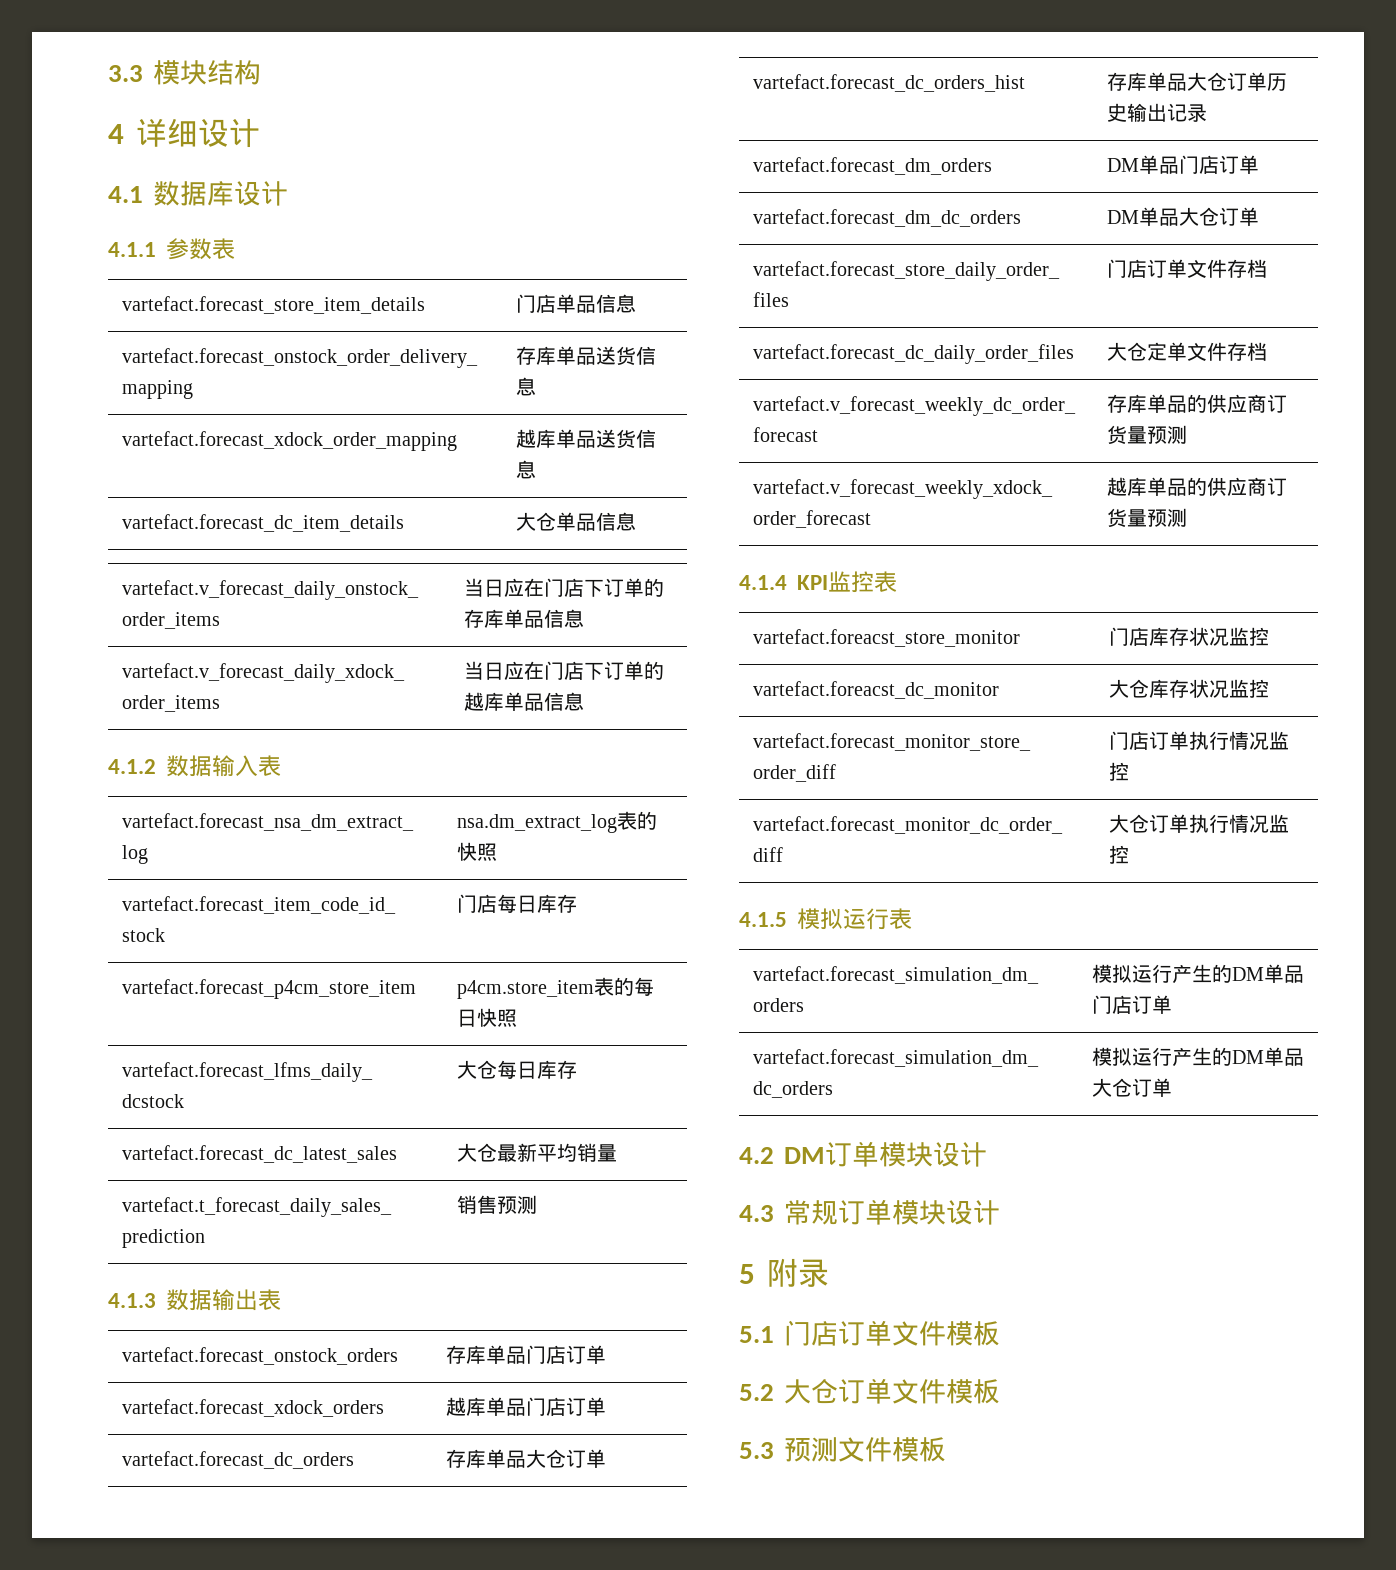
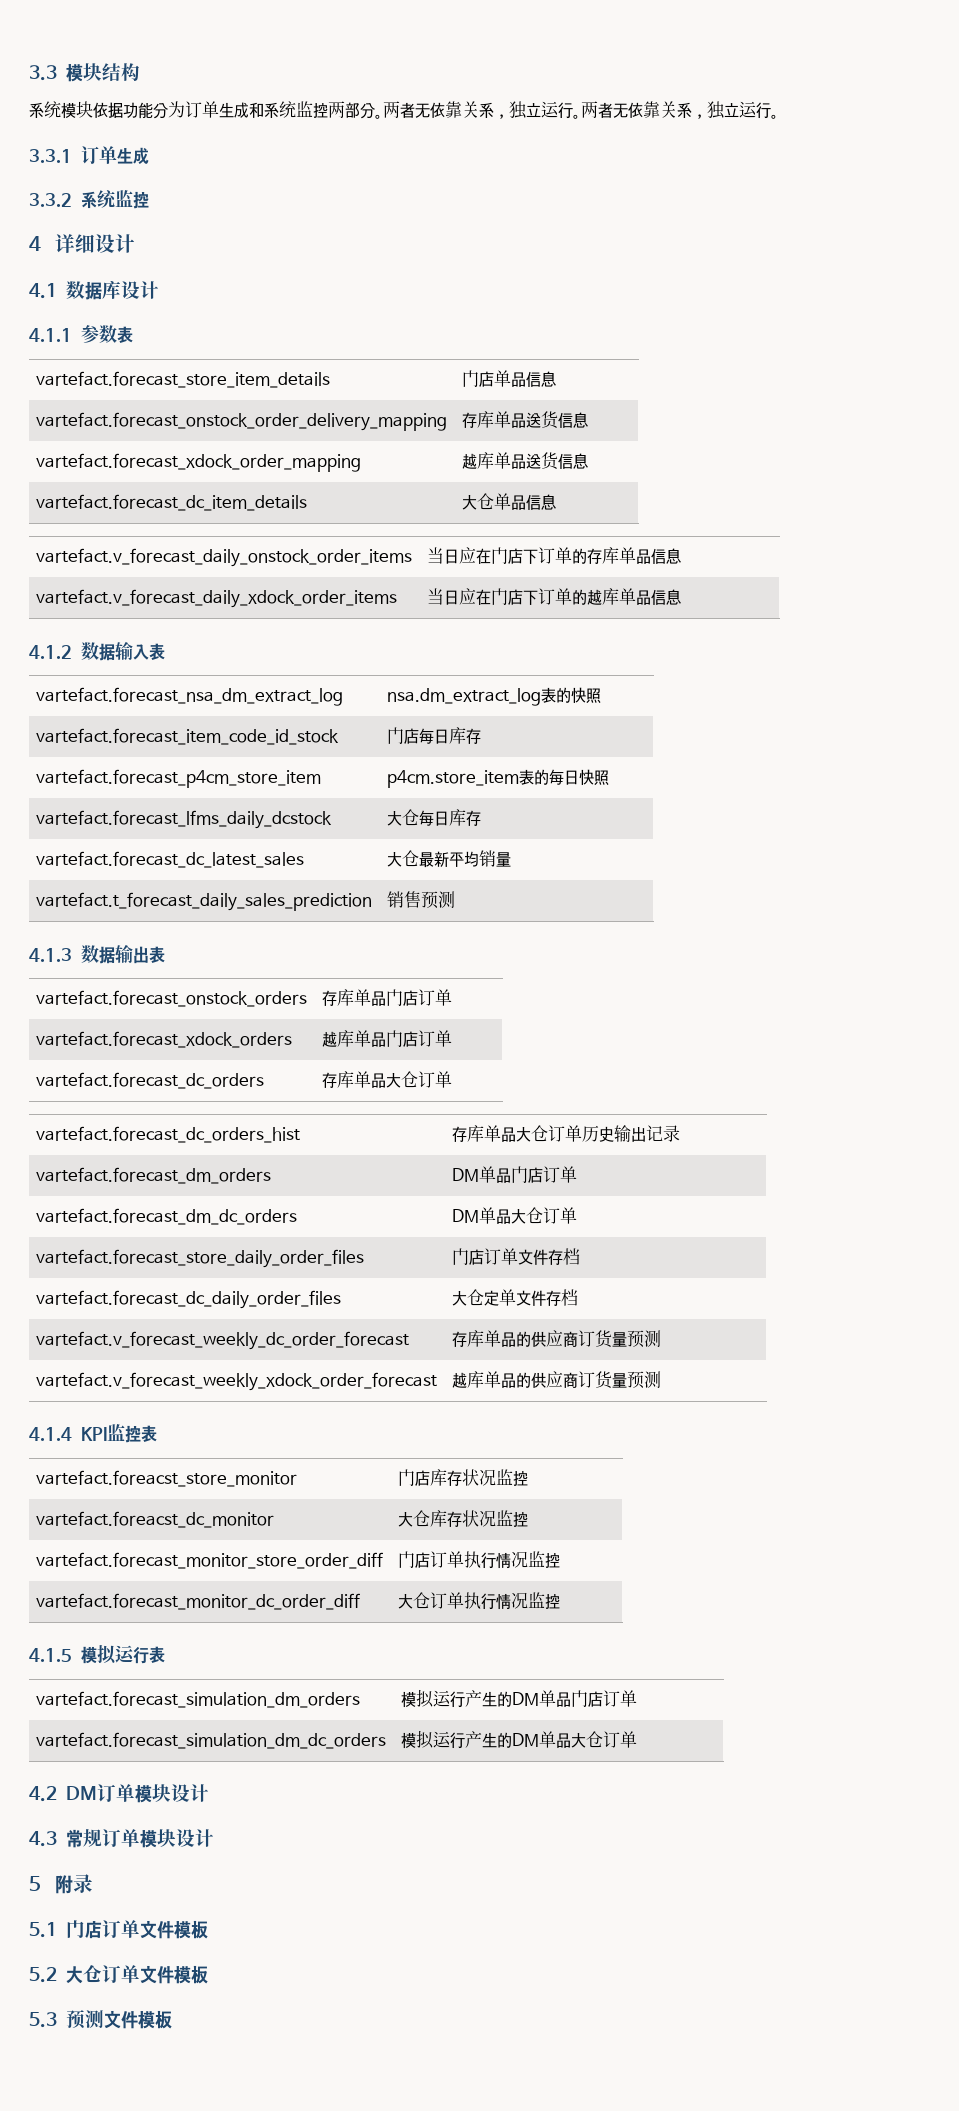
+ 系统模块依据功能分为订单生成和系统监控两部分。两者无依靠关系，独立运行。两者无依靠关系，独立运行。
+ 3.3.1订单生成
+ 3.3.2系统监控

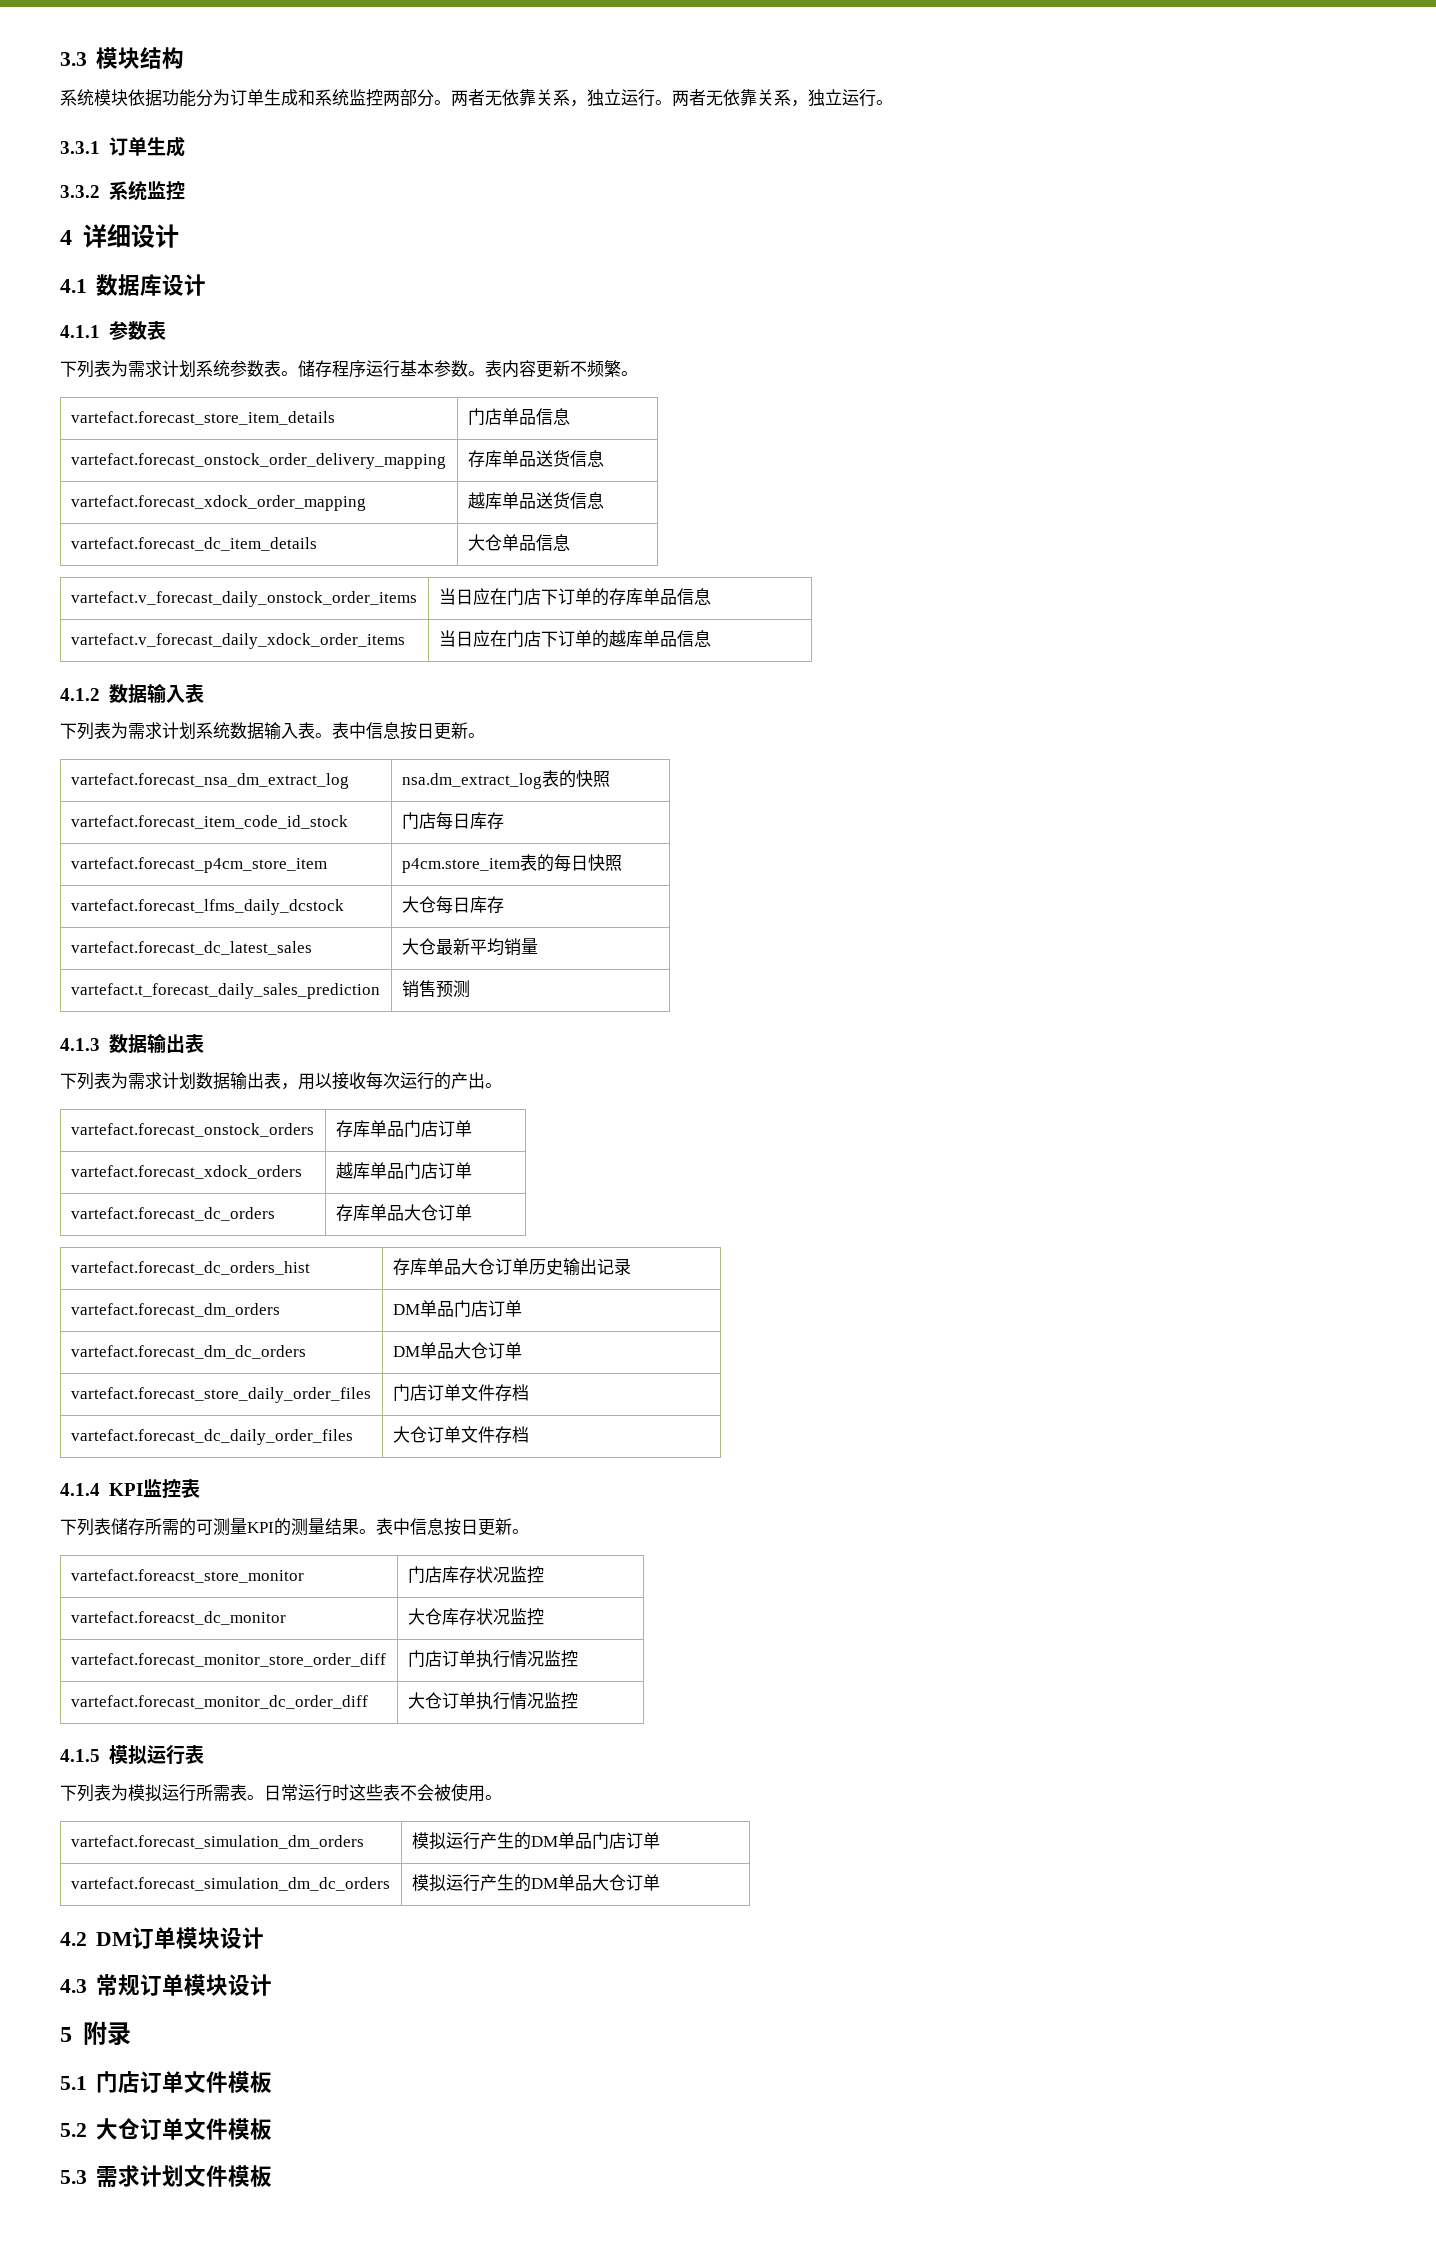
+ 下列表为需求计划系统参数表。储存程序运行基本参数。表内容更新不频繁。
+ 下列表为需求计划系统数据输入表。表中信息按日更新。
+ 下列表为需求计划数据输出表，用以接收每次运行的产出。
- vartefact.forecast_dc_daily_order_files | 大仓定单文件存档
- vartefact.v_forecast_weekly_dc_order_forecast | 存库单品的供应商订货量预测
- vartefact.v_forecast_weekly_xdock_order_forecast | 越库单品的供应商订货量预测
+ vartefact.forecast_dc_daily_order_files | 大仓订单文件存档
  4.1.4 KPI监控表
+ 下列表储存所需的可测量KPI的测量结果。表中信息按日更新。
+ 下列表为模拟运行所需表。日常运行时这些表不会被使用。
- 5.3预测文件模板
+ 5.3需求计划文件模板

